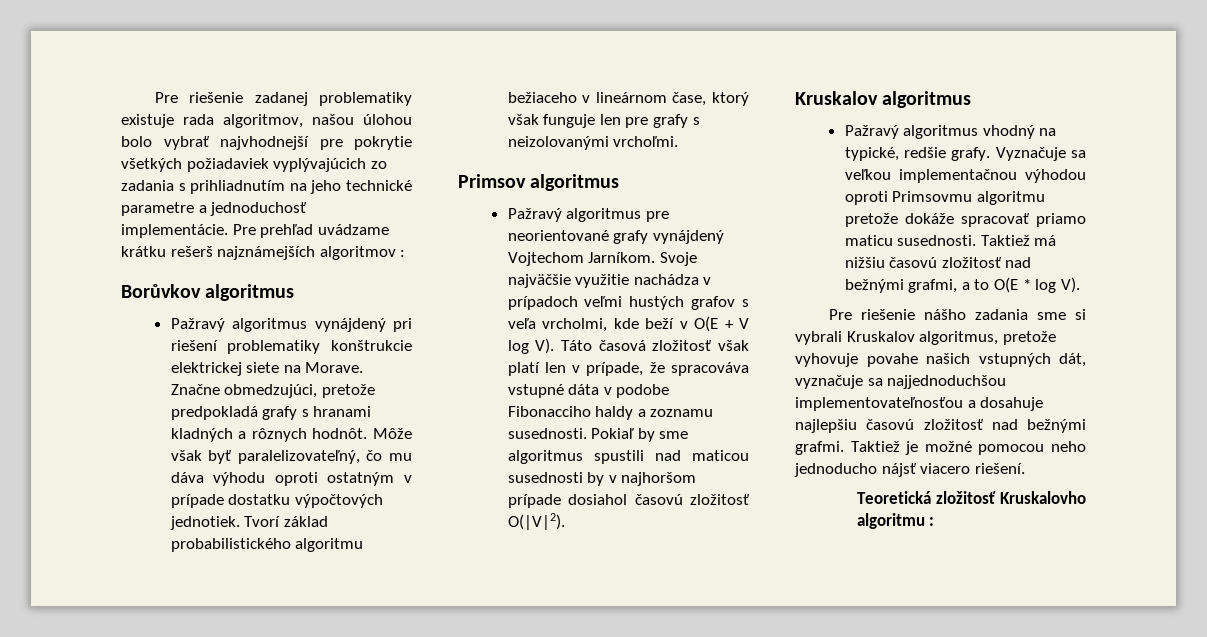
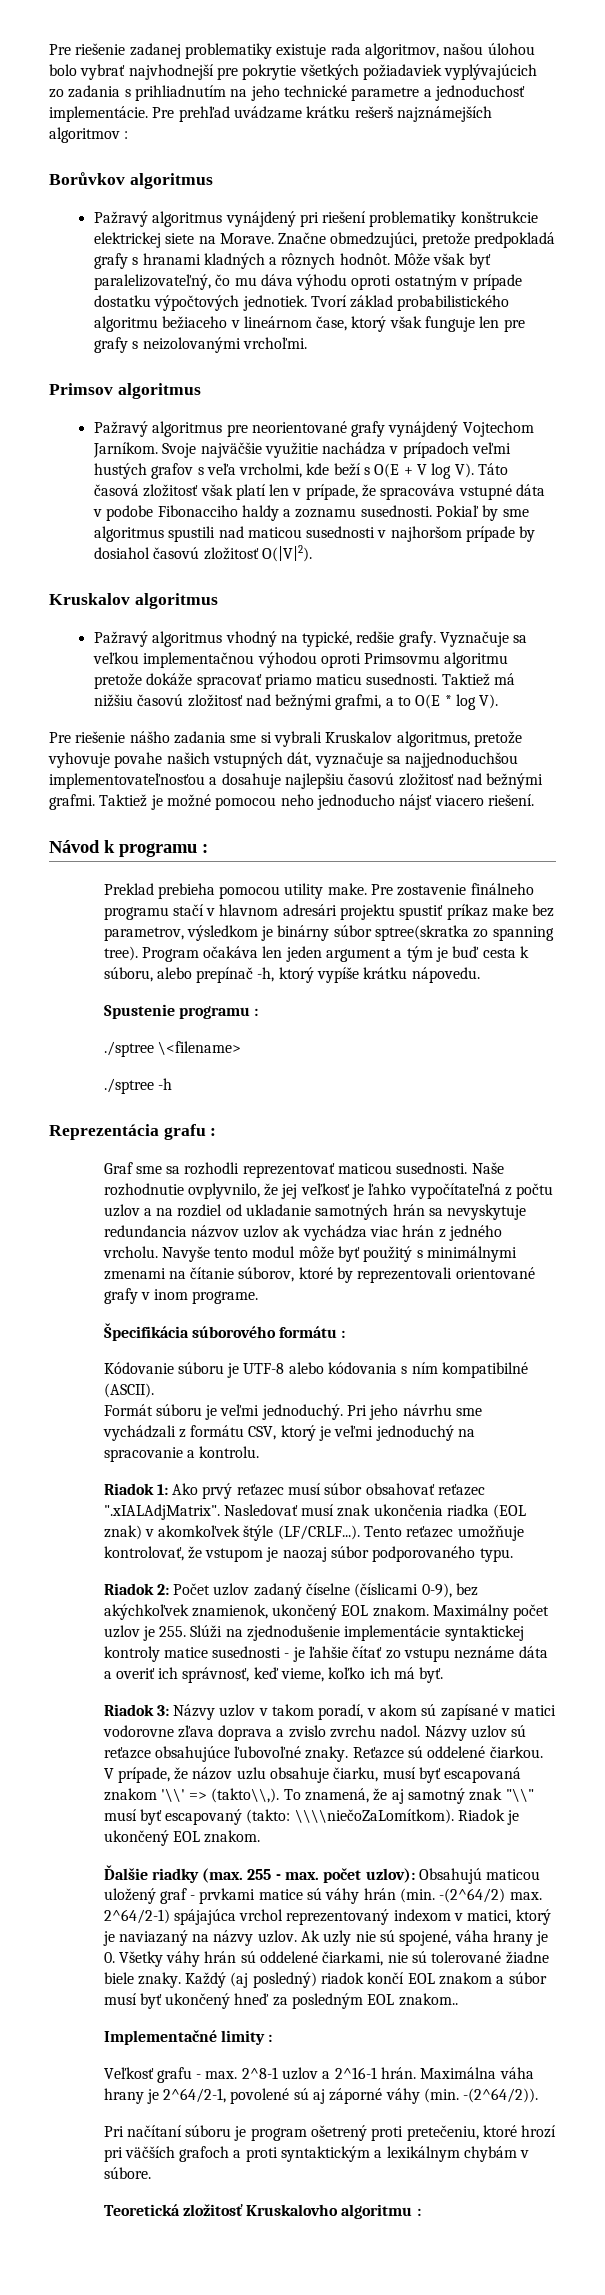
- Svoje najväčšie využitie nachádza v prípadoch veľmi hustých grafov s veľa vrcholmi, kde beží v O(E + V log V). Táto časová zložitosť však platí len v prípade, že spracováva vstupné dáta v podobe Fibonacciho haldy a zoznamu susednosti.
+ Svoje najväčšie využitie nachádza v prípadoch veľmi hustých grafov s veľa vrcholmi, kde beží s O(E + V log V). Táto časová zložitosť však platí len v prípade, že spracováva vstupné dáta v podobe Fibonacciho haldy a zoznamu susednosti.
- Pokiaľ by sme algoritmus spustili nad maticou susednosti by v najhoršom prípade dosiahol časovú zložitosť O(|V|2).
+ Pokiaľ by sme algoritmus spustili nad maticou susednosti v najhoršom prípade by dosiahol časovú zložitosť O(|V|2).
+ Návod k programu :
+ Preklad prebieha pomocou utility make. Pre zostavenie finálneho programu stačí v hlavnom adresári projektu spustiť príkaz make bez parametrov, výsledkom je binárny súbor sptree(skratka zo spanning tree). Program očakáva len jeden argument a tým je buď cesta k súboru, alebo prepínač -h, ktorý vypíše krátku nápovedu.
+ Spustenie programu :
+ ./sptree \<filename>
+ ./sptree -h
+ Reprezentácia grafu :
+ Graf sme sa rozhodli reprezentovať maticou susednosti. Naše rozhodnutie ovplyvnilo, že jej veľkosť je ľahko vypočítateľná z počtu uzlov a na rozdiel od ukladanie samotných hrán sa nevyskytuje redundancia názvov uzlov ak vychádza viac hrán z jedného vrcholu. Navyše tento modul môže byť použitý s minimálnymi zmenami na čítanie súborov, ktoré by reprezentovali orientované grafy v inom programe.
+ Špecifikácia súborového formátu :
+ Kódovanie súboru je UTF-8 alebo kódovania s ním kompatibilné (ASCII).
+ Formát súboru je veľmi jednoduchý. Pri jeho návrhu sme vychádzali z formátu CSV, ktorý je veľmi jednoduchý na spracovanie a kontrolu.
+ Riadok 1: Ako prvý reťazec musí súbor obsahovať reťazec ".xIALAdjMatrix". Nasledovať musí znak ukončenia riadka (EOL znak) v akomkoľvek štýle (LF/CRLF...). Tento reťazec umožňuje kontrolovať, že vstupom je naozaj súbor podporovaného typu.
+ Riadok 2: Počet uzlov zadaný číselne (číslicami 0-9), bez akýchkoľvek znamienok, ukončený EOL znakom. Maximálny počet uzlov je 255. Slúži na zjednodušenie implementácie syntaktickej kontroly matice susednosti - je ľahšie čítať zo vstupu neznáme dáta a overiť ich správnosť, keď vieme, koľko ich má byť.
+ Riadok 3: Názvy uzlov v takom poradí, v akom sú zapísané v matici vodorovne zľava doprava a zvislo zvrchu nadol. Názvy uzlov sú reťazce obsahujúce ľubovoľné znaky. Reťazce sú oddelené čiarkou. V prípade, že názov uzlu obsahuje čiarku, musí byť escapovaná znakom '\\' => (takto\\,). To znamená, že aj samotný znak "\\" musí byť escapovaný (takto: \\\\niečoZaLomítkom). Riadok je ukončený EOL znakom.
+ Ďalšie riadky (max. 255 - max. počet uzlov): Obsahujú maticou uložený graf - prvkami matice sú váhy hrán (min. -(2^64/2) max. 2^64/2-1) spájajúca vrchol reprezentovaný indexom v matici, ktorý je naviazaný na názvy uzlov. Ak uzly nie sú spojené, váha hrany je 0. Všetky váhy hrán sú oddelené čiarkami, nie sú tolerované žiadne biele znaky. Každý (aj posledný) riadok končí EOL znakom a súbor musí byť ukončený hneď za posledným EOL znakom..
+ Implementačné limity :
+ Veľkosť grafu - max. 2^8-1 uzlov a 2^16-1 hrán. Maximálna váha hrany je 2^64/2-1, povolené sú aj záporné váhy (min. -(2^64/2)).
+ Pri načítaní súboru je program ošetrený proti pretečeniu, ktoré hrozí pri väčších grafoch a proti syntaktickým a lexikálnym chybám v súbore.

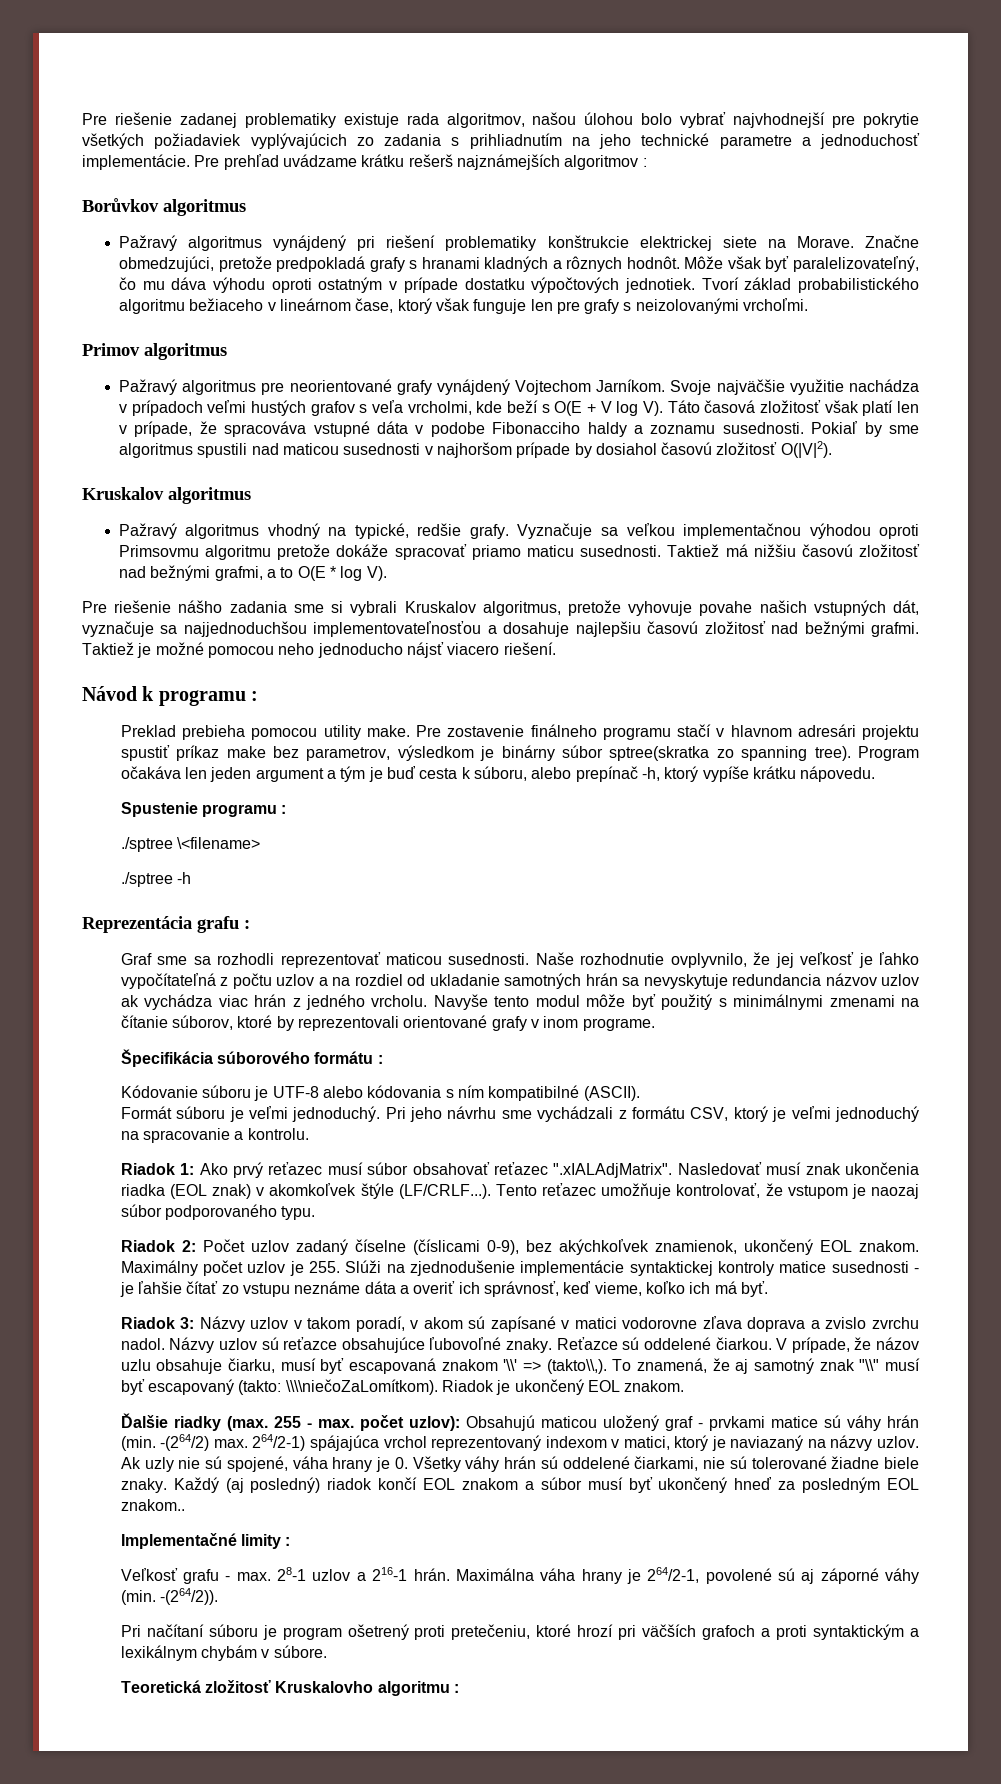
- Primsov algoritmus
+ Primov algoritmus
- Ďalšie riadky (max. 255 - max. počet uzlov): Obsahujú maticou uložený graf - prvkami matice sú váhy hrán (min. -(2^64/2) max. 2^64/2-1) spájajúca vrchol reprezentovaný indexom v matici, ktorý je naviazaný na názvy uzlov.
+ Ďalšie riadky (max. 255 - max. počet uzlov): Obsahujú maticou uložený graf - prvkami matice sú váhy hrán (min. -(264/2) max. 264/2-1) spájajúca vrchol reprezentovaný indexom v matici, ktorý je naviazaný na názvy uzlov.
- Veľkosť grafu - max. 2^8-1 uzlov a 2^16-1 hrán.
+ Veľkosť grafu - max. 28-1 uzlov a 216-1 hrán.
- Maximálna váha hrany je 2^64/2-1, povolené sú aj záporné váhy (min. -(2^64/2)).
+ Maximálna váha hrany je 264/2-1, povolené sú aj záporné váhy (min. -(264/2)).

